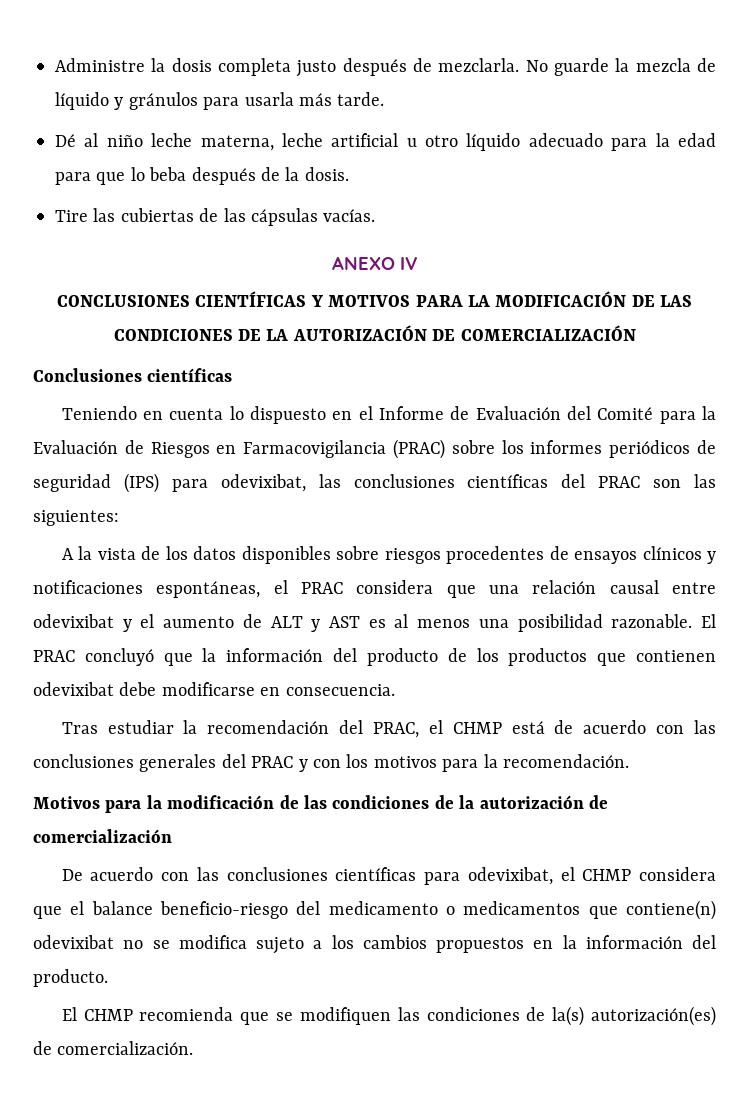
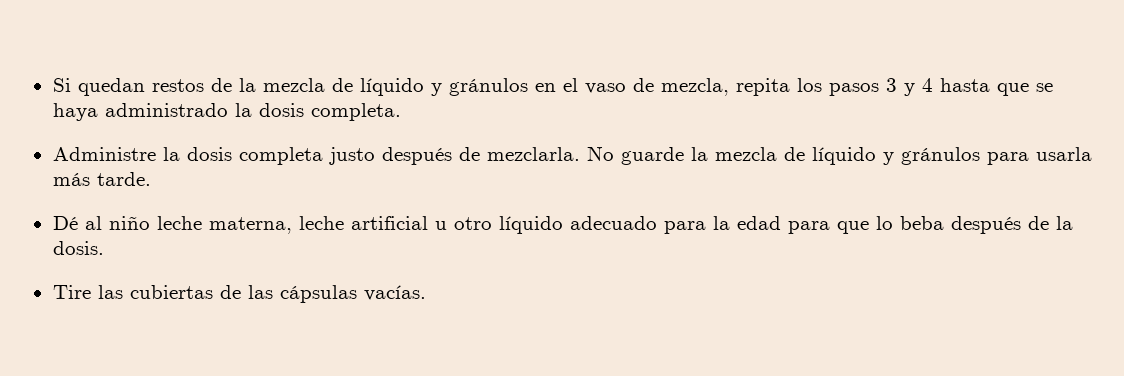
+ Si quedan restos de la mezcla de líquido y gránulos en el vaso de mezcla, repita los pasos 3 y 4 hasta que se haya administrado la dosis completa.
- ANEXO IV
- CONCLUSIONES CIENTÍFICAS Y MOTIVOS PARA LA MODIFICACIÓN DE LAS CONDICIONES DE LA AUTORIZACIÓN DE COMERCIALIZACIÓN
- Conclusiones científicas
- Teniendo en cuenta lo dispuesto en el Informe de Evaluación del Comité para la Evaluación de Riesgos en Farmacovigilancia (PRAC) sobre los informes periódicos de seguridad (IPS) para odevixibat, las conclusiones científicas del PRAC son las siguientes:
- A la vista de los datos disponibles sobre riesgos procedentes de ensayos clínicos y notificaciones espontáneas, el PRAC considera que una relación causal entre odevixibat y el aumento de ALT y AST es al menos una posibilidad razonable. El PRAC concluyó que la información del producto de los productos que contienen odevixibat debe modificarse en consecuencia.
- Tras estudiar la recomendación del PRAC, el CHMP está de acuerdo con las conclusiones generales del PRAC y con los motivos para la recomendación.
- Motivos para la modificación de las condiciones de la autorización de comercialización
- De acuerdo con las conclusiones científicas para odevixibat, el CHMP considera que el balance beneficio-riesgo del medicamento o medicamentos que contiene(n) odevixibat no se modifica sujeto a los cambios propuestos en la información del producto.
- El CHMP recomienda que se modifiquen las condiciones de la(s) autorización(es) de comercialización.

